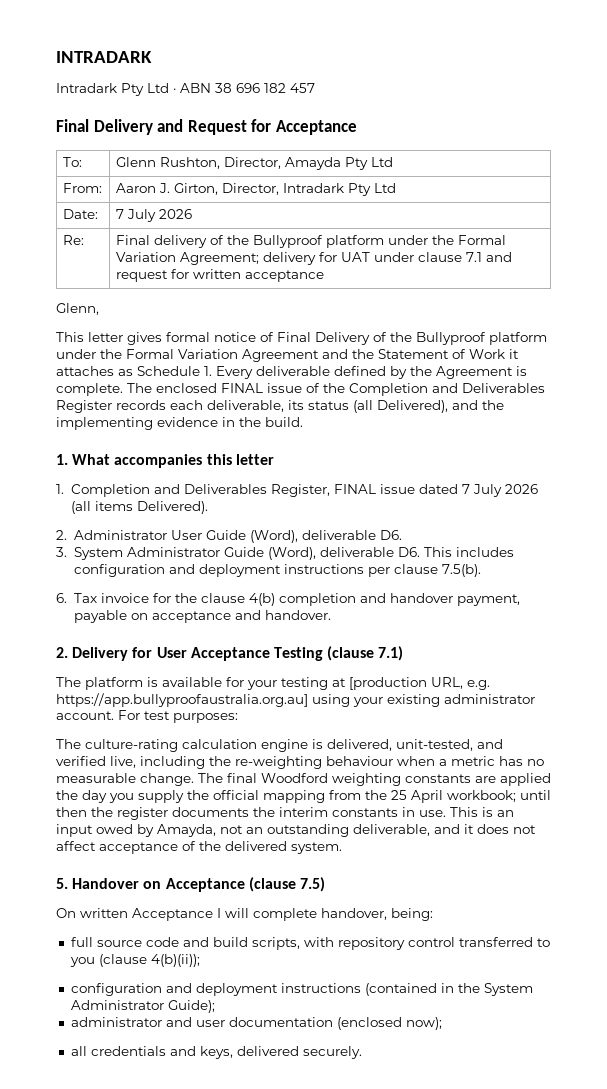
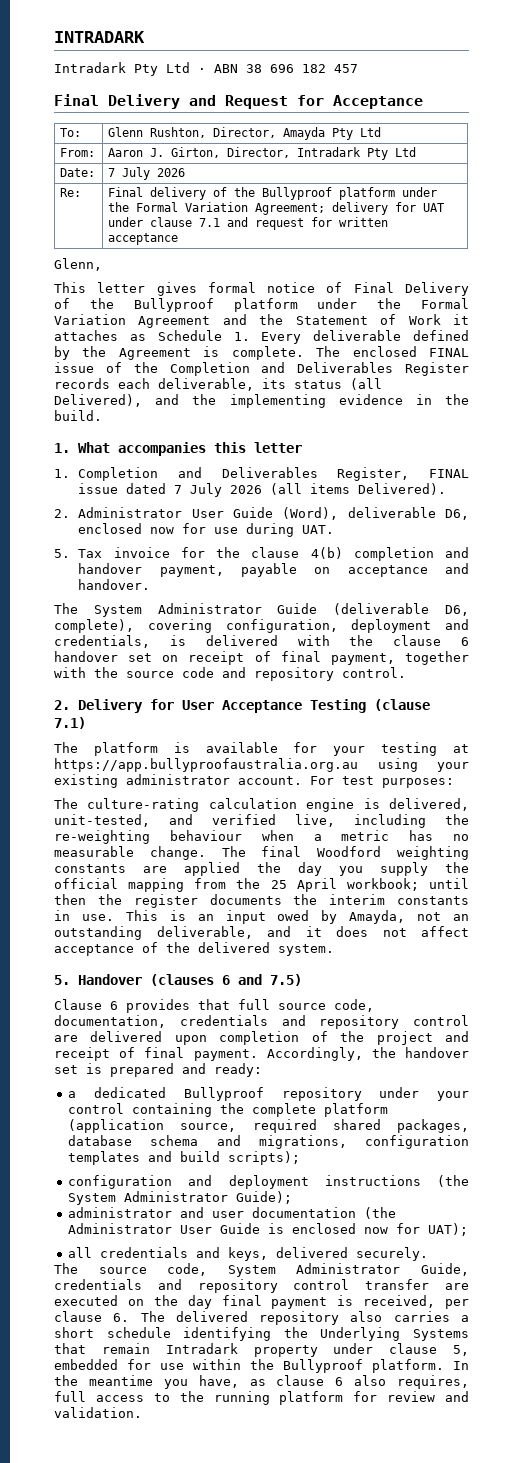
- 2. Administrator User Guide (Word), deliverable D6.
- 3. System Administrator Guide (Word), deliverable D6. This includes configuration and deployment instructions per clause 7.5(b).
- 6. Tax invoice for the clause 4(b) completion and handover payment, payable on acceptance and handover.
+ 2. Administrator User Guide (Word), deliverable D6, enclosed now for use during UAT.
+ 5. Tax invoice for the clause 4(b) completion and handover payment, payable on acceptance and handover.
+ The System Administrator Guide (deliverable D6, complete), covering configuration, deployment and credentials, is delivered with the clause 6 handover set on receipt of final payment, together with the source code and repository control.
- The platform is available for your testing at [production URL, e.g. https://app.bullyproofaustralia.org.au] using your existing administrator account.
+ The platform is available for your testing at https://app.bullyproofaustralia.org.au using your existing administrator account.
- 5. Handover on Acceptance (clause 7.5)
- On written Acceptance I will complete handover, being:
- full source code and build scripts, with repository control transferred to you (clause 4(b)(ii));
- configuration and deployment instructions (contained in the System Administrator Guide);
+ 5. Handover (clauses 6 and 7.5)
+ Clause 6 provides that full source code, documentation, credentials and repository control are delivered upon completion of the project and receipt of final payment. Accordingly, the handover set is prepared and ready:
+ a dedicated Bullyproof repository under your control containing the complete platform (application source, required shared packages, database schema and migrations, configuration templates and build scripts);
+ configuration and deployment instructions (the System Administrator Guide);
- administrator and user documentation (enclosed now);
+ administrator and user documentation (the Administrator User Guide is enclosed now for UAT);
+ The source code, System Administrator Guide, credentials and repository control transfer are executed on the day final payment is received, per clause 6. The delivered repository also carries a short schedule identifying the Underlying Systems that remain Intradark property under clause 5, embedded for use within the Bullyproof platform. In the meantime you have, as clause 6 also requires, full access to the running platform for review and validation.

